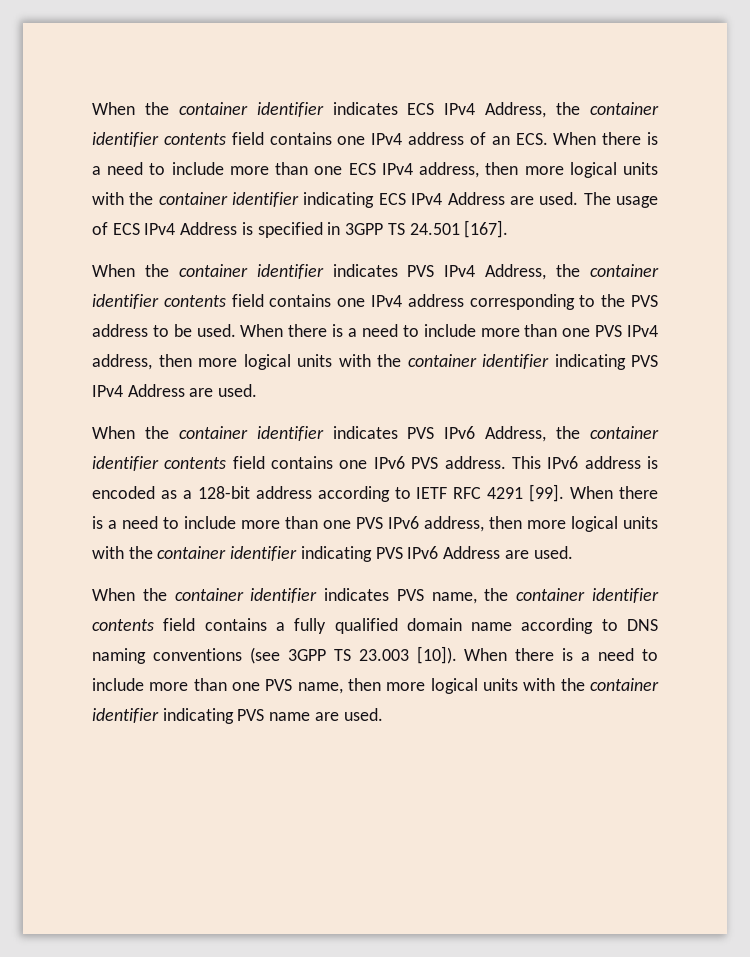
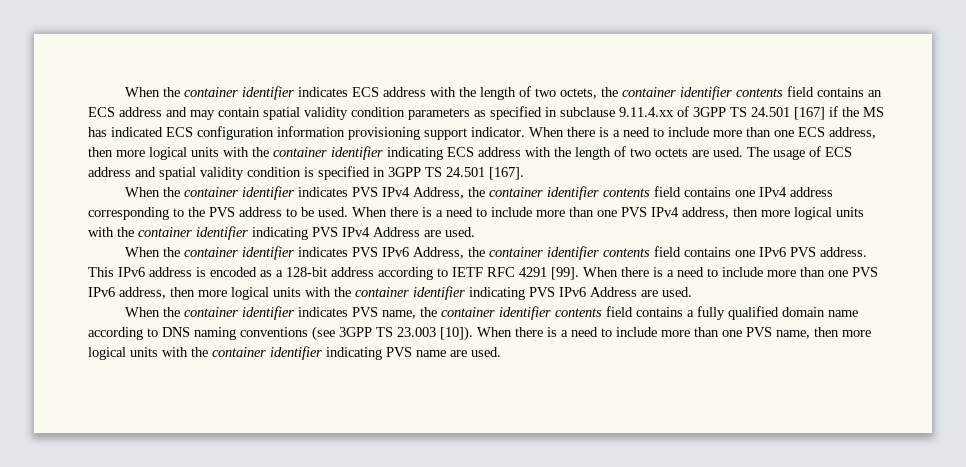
- When the container identifier indicates ECS IPv4 Address, the container identifier contents field contains one IPv4 address of an ECS. When there is a need to include more than one ECS IPv4 address, then more logical units with the container identifier indicating ECS IPv4 Address are used.
+ When the container identifier indicates ECS address with the length of two octets, the container identifier contents field contains an ECS address and may contain spatial validity condition parameters as specified in subclause 9.11.4.xx of 3GPP TS 24.501 [167] if the MS has indicated ECS configuration information provisioning support indicator. When there is a need to include more than one ECS address, then more logical units with the container identifier indicating ECS address with the length of two octets are used.
- The usage of ECS IPv4 Address is specified in 3GPP TS 24.501 [167].
+ The usage of ECS address and spatial validity condition is specified in 3GPP TS 24.501 [167].

